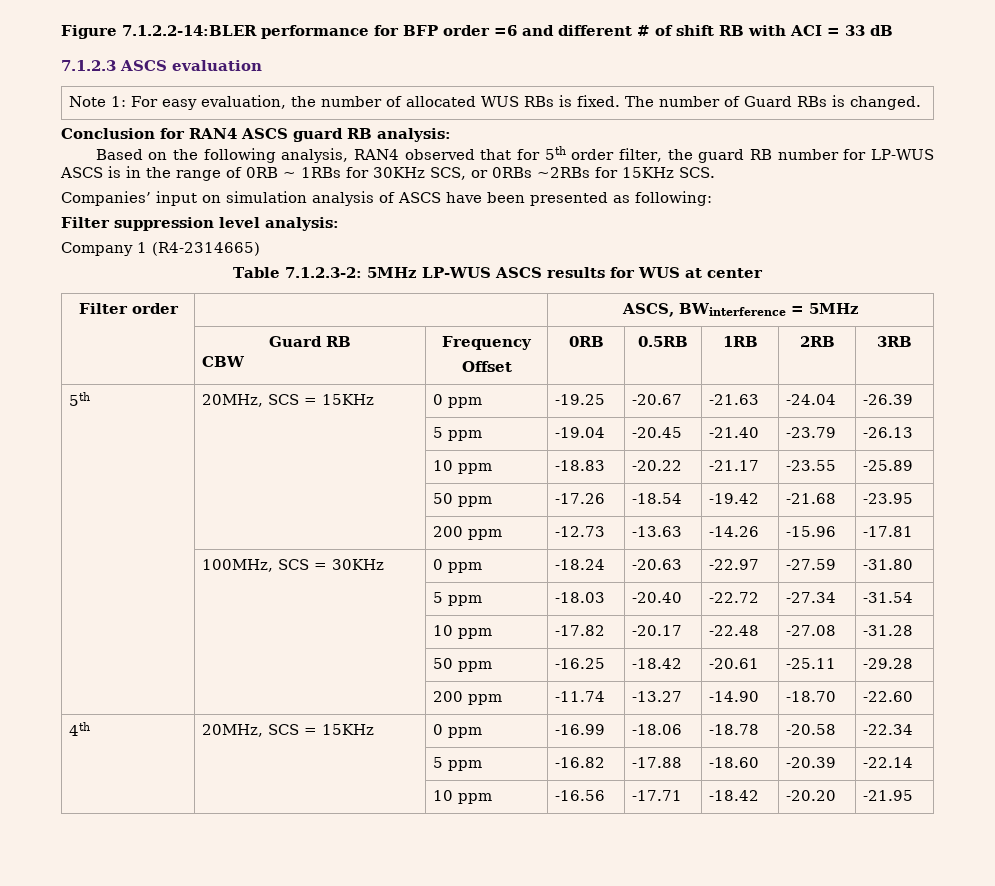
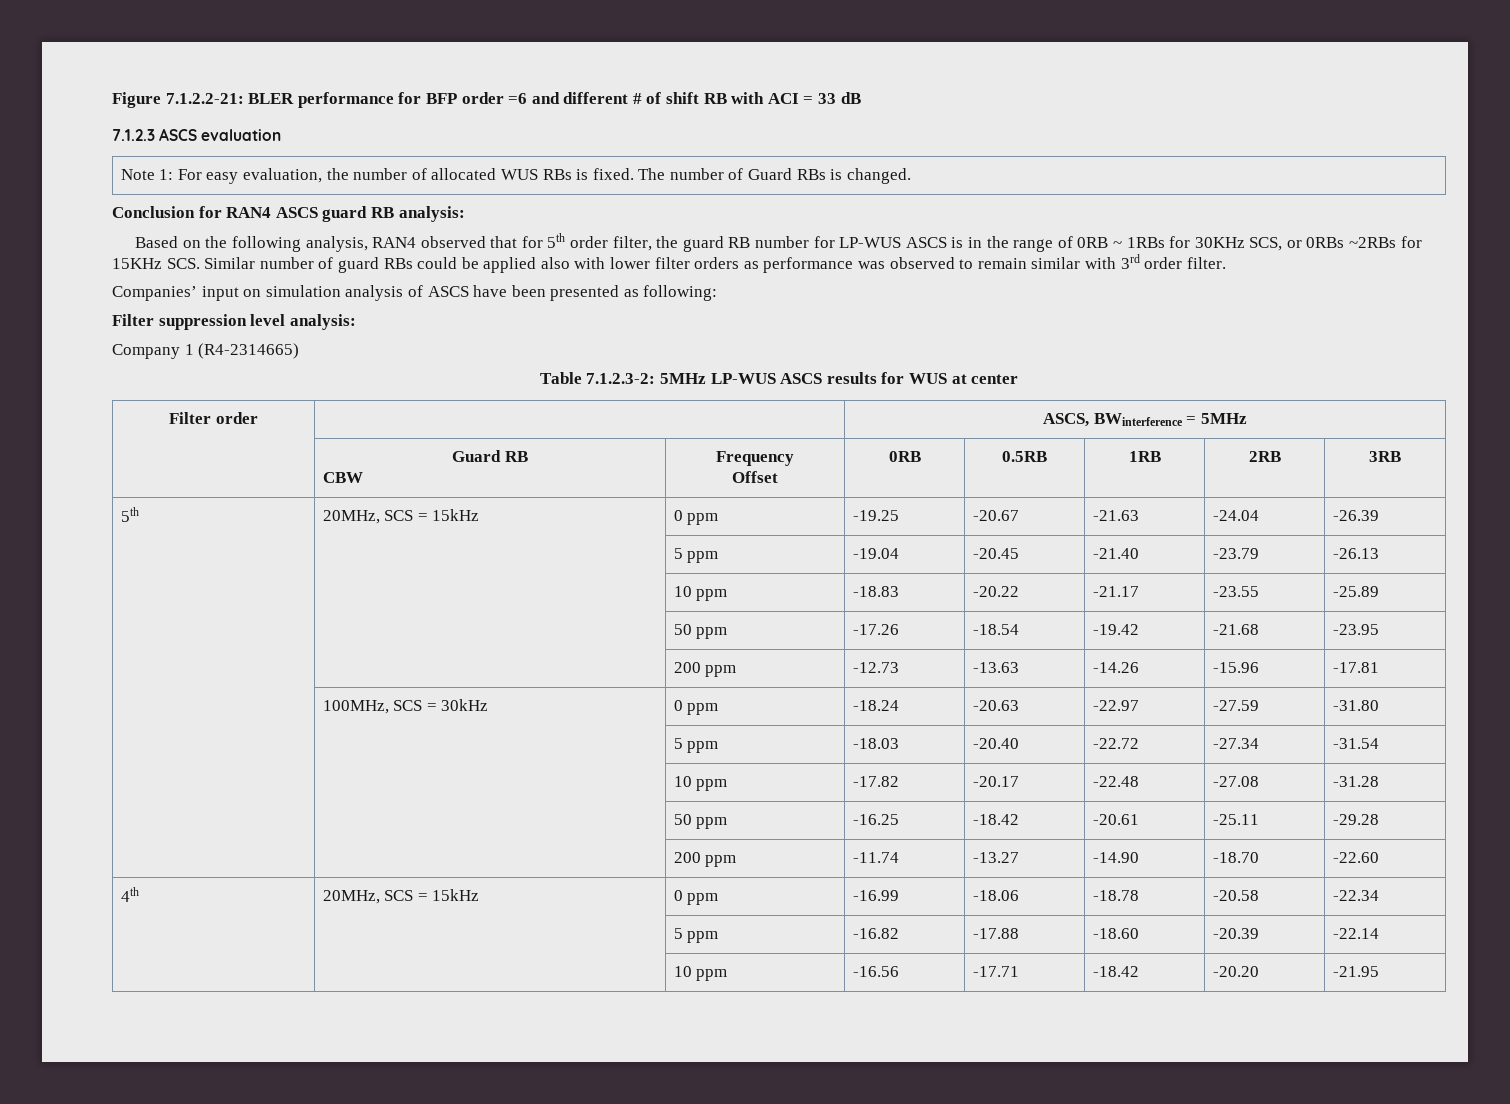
- Figure 7.1.2.2-14:BLER performance for BFP order =6 and different # of shift RB with ACI = 33 dB
+ Figure 7.1.2.2-21: BLER performance for BFP order =6 and different # of shift RB with ACI = 33 dB
- Based on the following analysis, RAN4 observed that for 5th order filter, the guard RB number for LP-WUS ASCS is in the range of 0RB ~ 1RBs for 30KHz SCS, or 0RBs ~2RBs for 15KHz SCS.
+ Based on the following analysis, RAN4 observed that for 5th order filter, the guard RB number for LP-WUS ASCS is in the range of 0RB ~ 1RBs for 30KHz SCS, or 0RBs ~2RBs for 15KHz SCS. Similar number of guard RBs could be applied also with lower filter orders as performance was observed to remain similar with 3rd order filter.
- 5th | 20MHz, SCS = 15KHz | 0 ppm | -19.25 | -20.67 | -21.63 | -24.04 | -26.39
+ 5th | 20MHz, SCS = 15kHz | 0 ppm | -19.25 | -20.67 | -21.63 | -24.04 | -26.39
- | 100MHz, SCS = 30KHz | 0 ppm | -18.24 | -20.63 | -22.97 | -27.59 | -31.80
+ | 100MHz, SCS = 30kHz | 0 ppm | -18.24 | -20.63 | -22.97 | -27.59 | -31.80
- 4th | 20MHz, SCS = 15KHz | 0 ppm | -16.99 | -18.06 | -18.78 | -20.58 | -22.34
+ 4th | 20MHz, SCS = 15kHz | 0 ppm | -16.99 | -18.06 | -18.78 | -20.58 | -22.34

